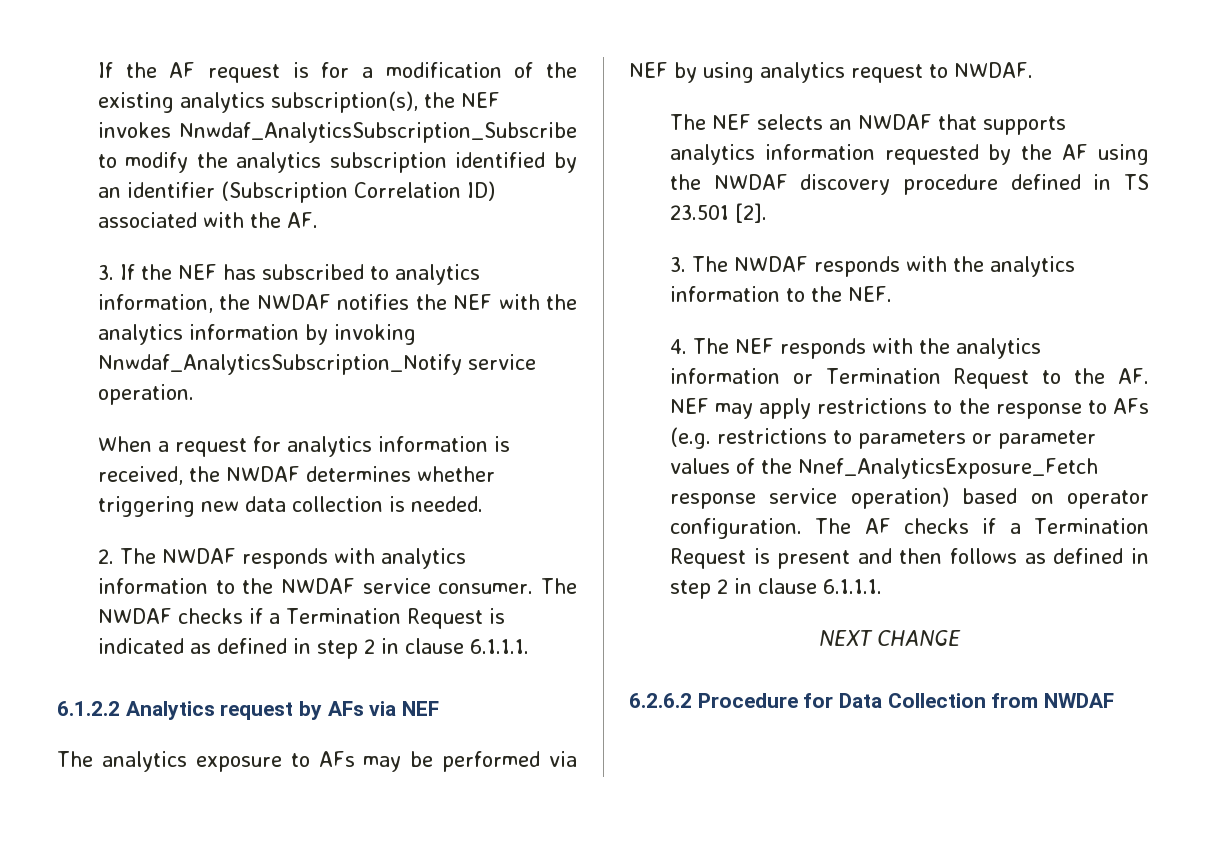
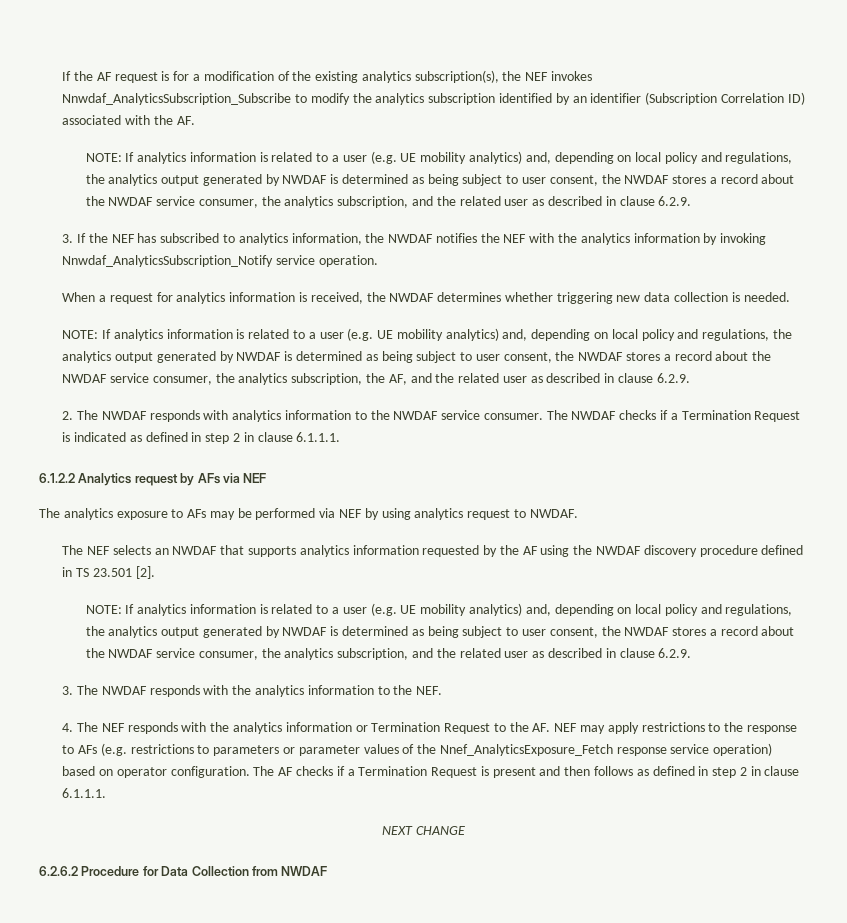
  If the AF request is for a modification of the existing analytics subscription(s), the NEF invokes Nnwdaf_AnalyticsSubscription_Subscribe to modify the analytics subscription identified by an identifier (Subscription Correlation ID) associated with the AF.
+ NOTE: If analytics information is related to a user (e.g. UE mobility analytics) and, depending on local policy and regulations, the analytics output generated by NWDAF is determined as being subject to user consent, the NWDAF stores a record about the NWDAF service consumer, the analytics subscription, and the related user as described in clause 6.2.9.
+ NOTE: If analytics information is related to a user (e.g. UE mobility analytics) and, depending on local policy and regulations, the analytics output generated by NWDAF is determined as being subject to user consent, the NWDAF stores a record about the NWDAF service consumer, the analytics subscription, the AF, and the related user as described in clause 6.2.9.
  The NEF selects an NWDAF that supports analytics information requested by the AF using the NWDAF discovery procedure defined in TS 23.501 [2].
+ NOTE: If analytics information is related to a user (e.g. UE mobility analytics) and, depending on local policy and regulations, the analytics output generated by NWDAF is determined as being subject to user consent, the NWDAF stores a record about the NWDAF service consumer, the analytics subscription, and the related user as described in clause 6.2.9.

